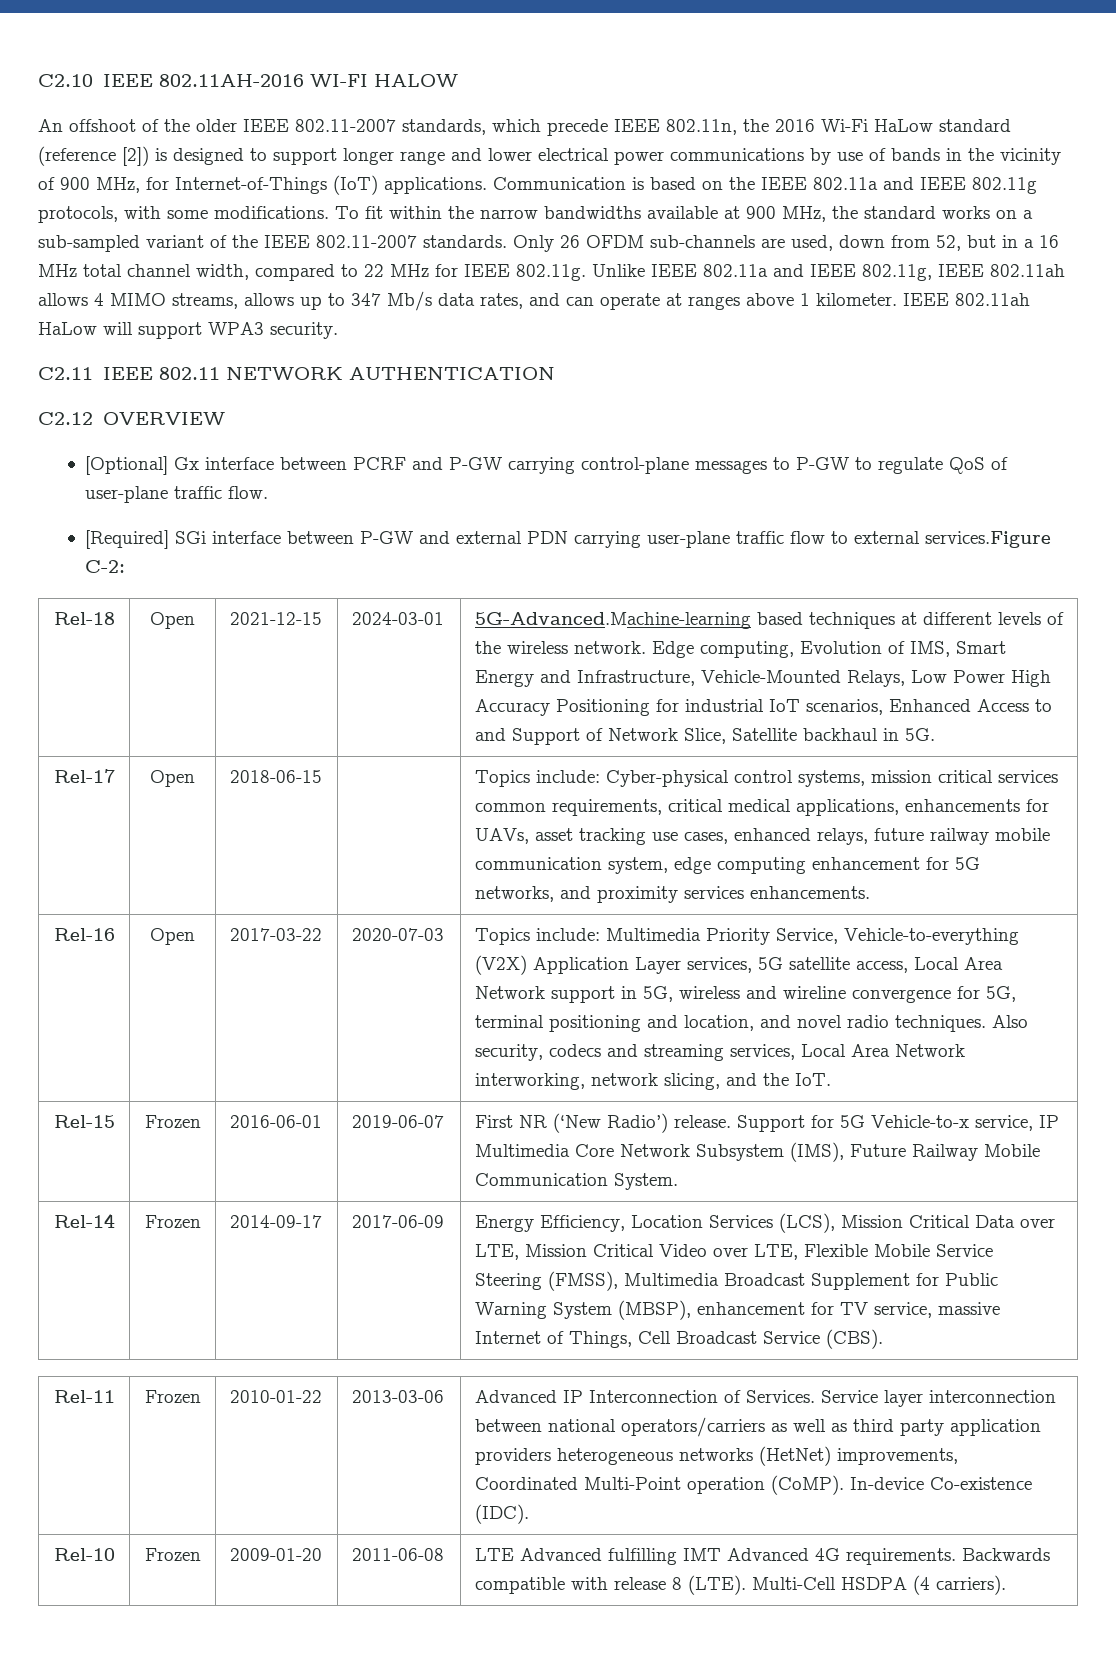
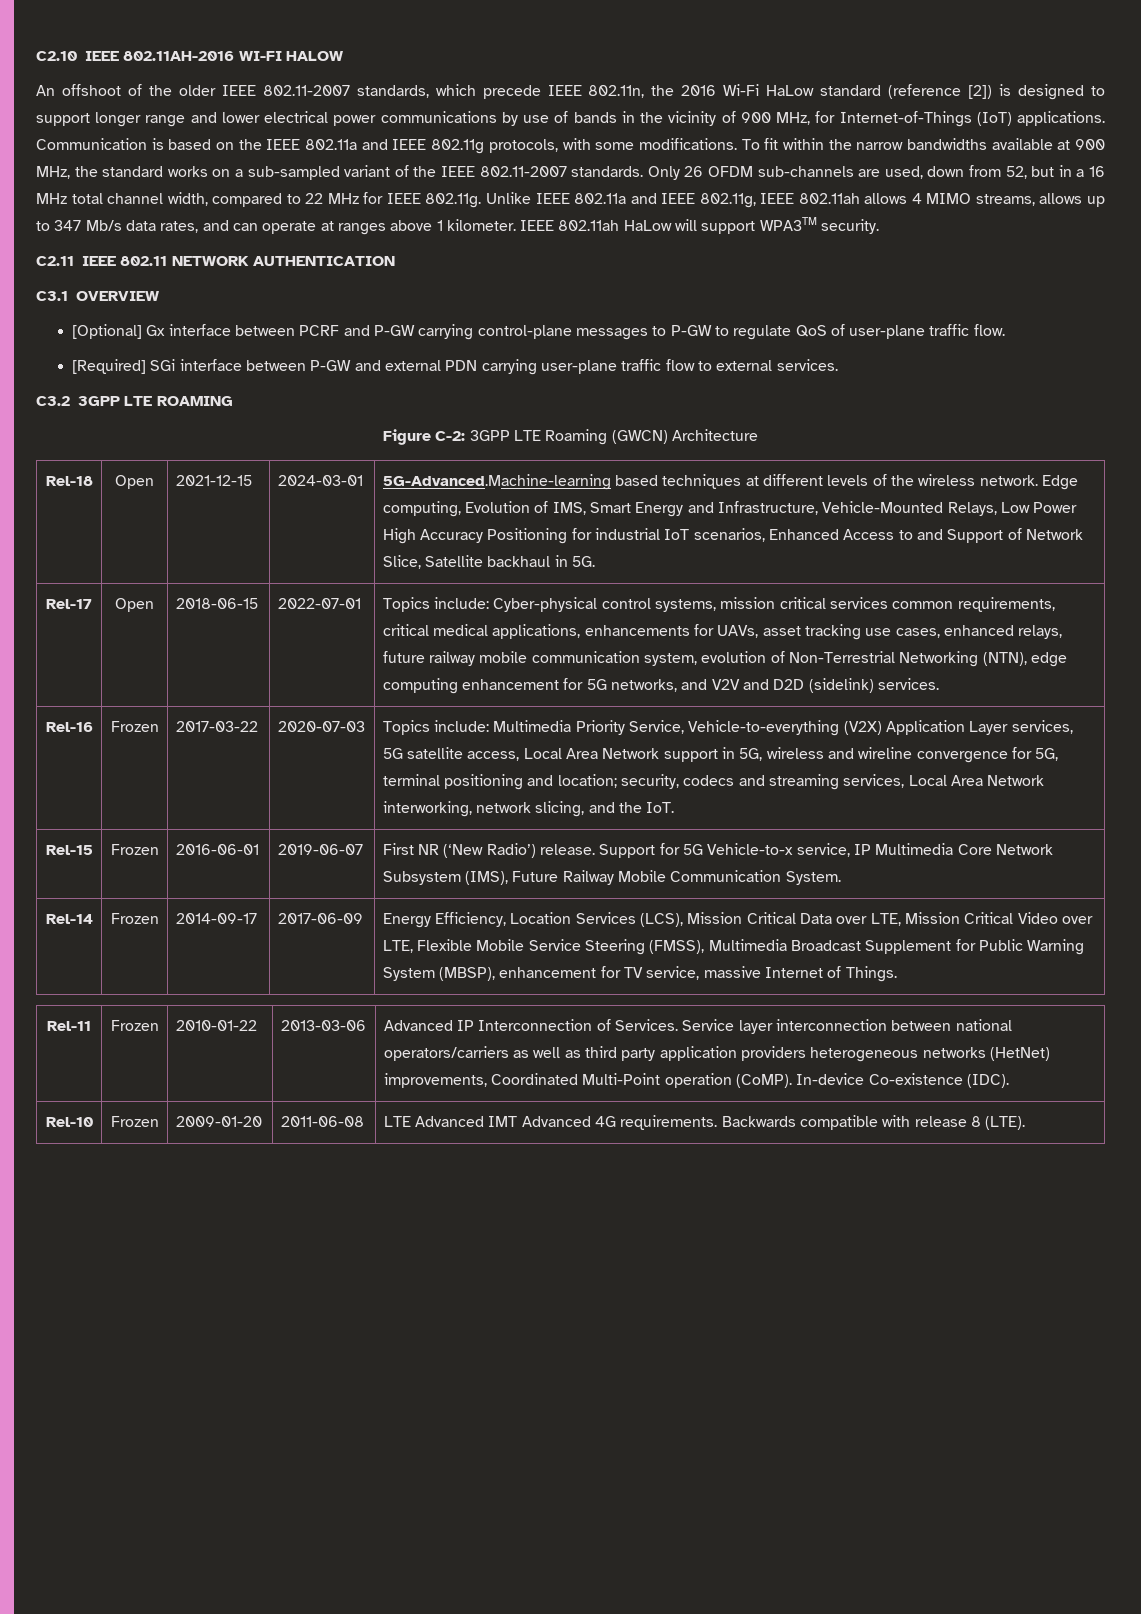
- IEEE 802.11ah HaLow will support WPA3 security.
+ IEEE 802.11ah HaLow will support WPA3TM security.
- C2.12 OVERVIEW
+ C3.1 OVERVIEW
- [Required] SGi interface between P-GW and external PDN carrying user-plane traffic flow to external services.Figure C-2:
+ [Required] SGi interface between P-GW and external PDN carrying user-plane traffic flow to external services.
+ C3.2 3GPP LTE ROAMING
+ Figure C-2: 3GPP LTE Roaming (GWCN) Architecture
+ 2022-07-01
- Topics include: Cyber-physical control systems, mission critical services common requirements, critical medical applications, enhancements for UAVs, asset tracking use cases, enhanced relays, future railway mobile communication system, edge computing enhancement for 5G networks, and proximity services enhancements.
+ Topics include: Cyber-physical control systems, mission critical services common requirements, critical medical applications, enhancements for UAVs, asset tracking use cases, enhanced relays, future railway mobile communication system, evolution of Non-Terrestrial Networking (NTN), edge computing enhancement for 5G networks, and V2V and D2D (sidelink) services.
- Rel-16 | Open
+ Rel-16 | Frozen
- Topics include: Multimedia Priority Service, Vehicle-to-everything (V2X) Application Layer services, 5G satellite access, Local Area Network support in 5G, wireless and wireline convergence for 5G, terminal positioning and location, and novel radio techniques. Also security, codecs and streaming services, Local Area Network interworking, network slicing, and the IoT.
+ Topics include: Multimedia Priority Service, Vehicle-to-everything (V2X) Application Layer services, 5G satellite access, Local Area Network support in 5G, wireless and wireline convergence for 5G, terminal positioning and location; security, codecs and streaming services, Local Area Network interworking, network slicing, and the IoT.
- Energy Efficiency, Location Services (LCS), Mission Critical Data over LTE, Mission Critical Video over LTE, Flexible Mobile Service Steering (FMSS), Multimedia Broadcast Supplement for Public Warning System (MBSP), enhancement for TV service, massive Internet of Things, Cell Broadcast Service (CBS).
+ Energy Efficiency, Location Services (LCS), Mission Critical Data over LTE, Mission Critical Video over LTE, Flexible Mobile Service Steering (FMSS), Multimedia Broadcast Supplement for Public Warning System (MBSP), enhancement for TV service, massive Internet of Things.
- Rel-10 | Frozen | 2009-01-20 | 2011-06-08 | LTE Advanced fulfilling IMT Advanced 4G requirements. Backwards compatible with release 8 (LTE). Multi-Cell HSDPA (4 carriers).
+ Rel-10 | Frozen | 2009-01-20 | 2011-06-08 | LTE Advanced IMT Advanced 4G requirements. Backwards compatible with release 8 (LTE).

